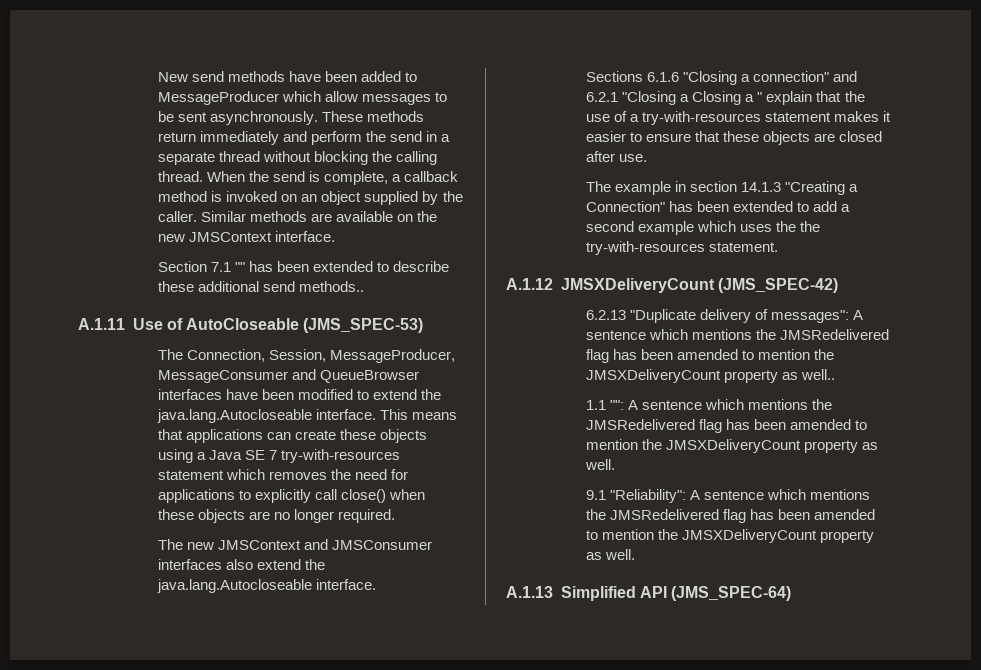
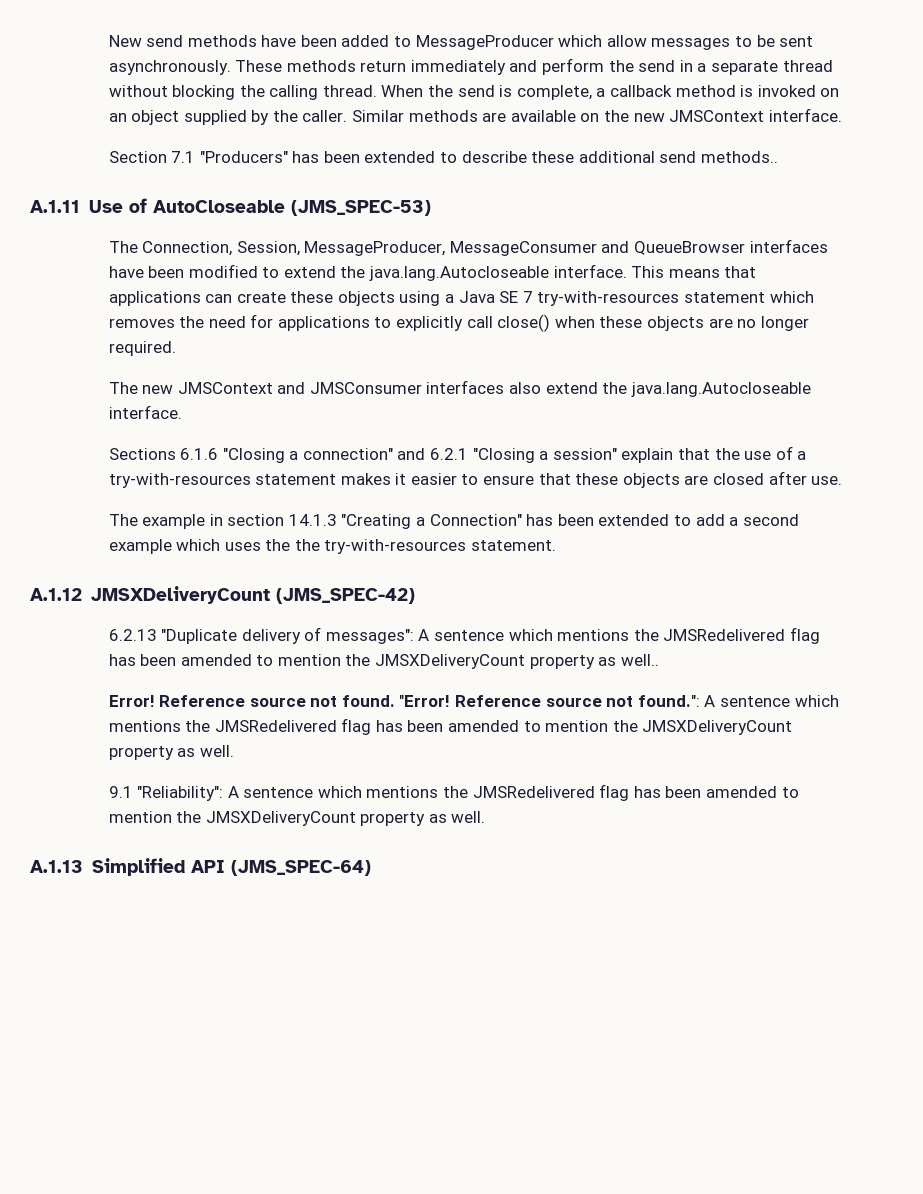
- Section 7.1 "" has been extended to describe these additional send methods..
+ Section 7.1 "Producers" has been extended to describe these additional send methods..
- Sections 6.1.6 "Closing a connection" and 6.2.1 "Closing a Closing a " explain that the use of a try-with-resources statement makes it easier to ensure that these objects are closed after use.
+ Sections 6.1.6 "Closing a connection" and 6.2.1 "Closing a session" explain that the use of a try-with-resources statement makes it easier to ensure that these objects are closed after use.
- 1.1 "": A sentence which mentions the JMSRedelivered flag has been amended to mention the JMSXDeliveryCount property as well.
+ Error! Reference source not found. "Error! Reference source not found.": A sentence which mentions the JMSRedelivered flag has been amended to mention the JMSXDeliveryCount property as well.

